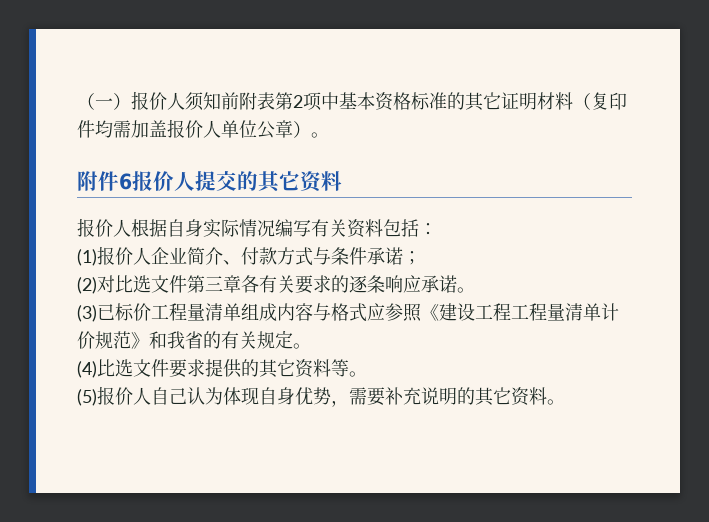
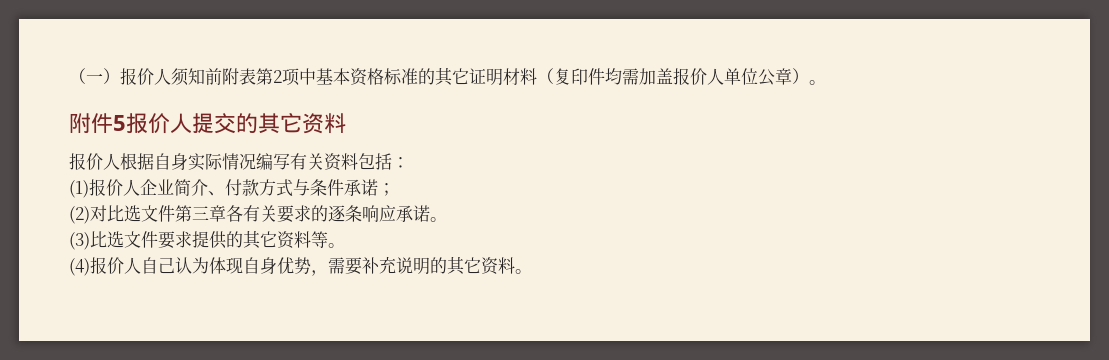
- 附件6报价人提交的其它资料
+ 附件5报价人提交的其它资料
- (3)已标价工程量清单组成内容与格式应参照《建设工程工程量清单计价规范》和我省的有关规定。
- (4)比选文件要求提供的其它资料等。
+ (3)比选文件要求提供的其它资料等。
- (5)报价人自己认为体现自身优势，需要补充说明的其它资料。
+ (4)报价人自己认为体现自身优势，需要补充说明的其它资料。

